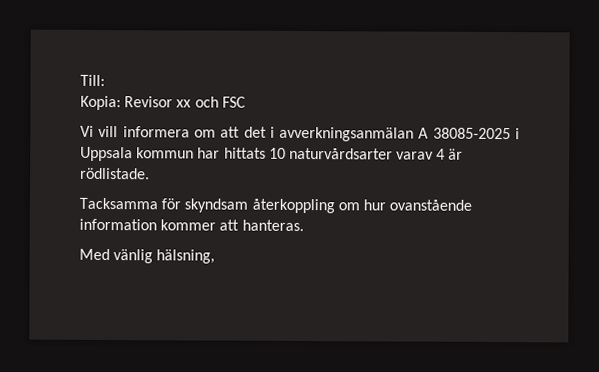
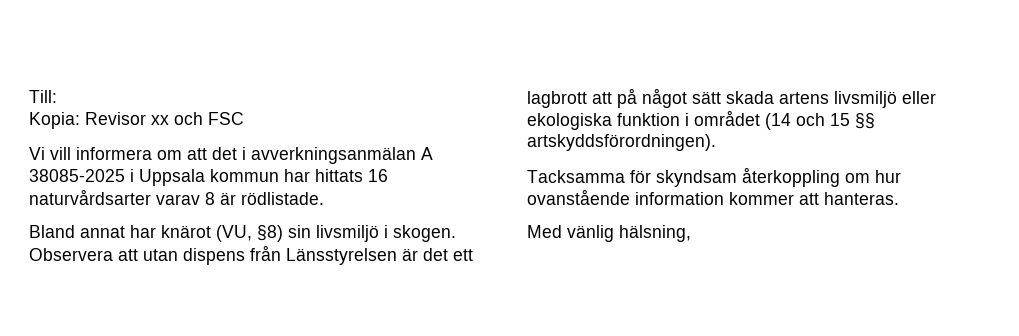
- Vi vill informera om att det i avverkningsanmälan A 38085-2025 i Uppsala kommun har hittats 10 naturvårdsarter varav 4 är rödlistade.
+ Vi vill informera om att det i avverkningsanmälan A 38085-2025 i Uppsala kommun har hittats 16 naturvårdsarter varav 8 är rödlistade.
+ Bland annat har knärot (VU, §8) sin livsmiljö i skogen. Observera att utan dispens från Länsstyrelsen är det ett lagbrott att på något sätt skada artens livsmiljö eller ekologiska funktion i området (14 och 15 §§ artskyddsförordningen).

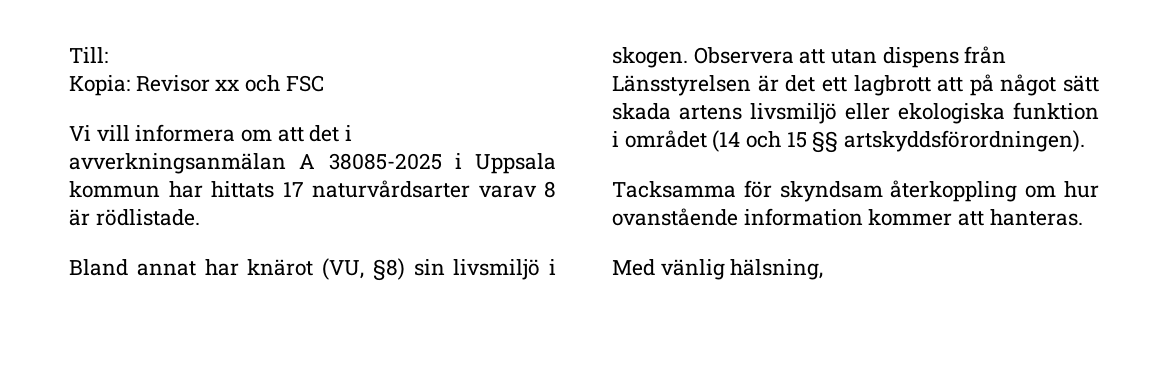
- Vi vill informera om att det i avverkningsanmälan A 38085-2025 i Uppsala kommun har hittats 16 naturvårdsarter varav 8 är rödlistade.
+ Vi vill informera om att det i avverkningsanmälan A 38085-2025 i Uppsala kommun har hittats 17 naturvårdsarter varav 8 är rödlistade.

